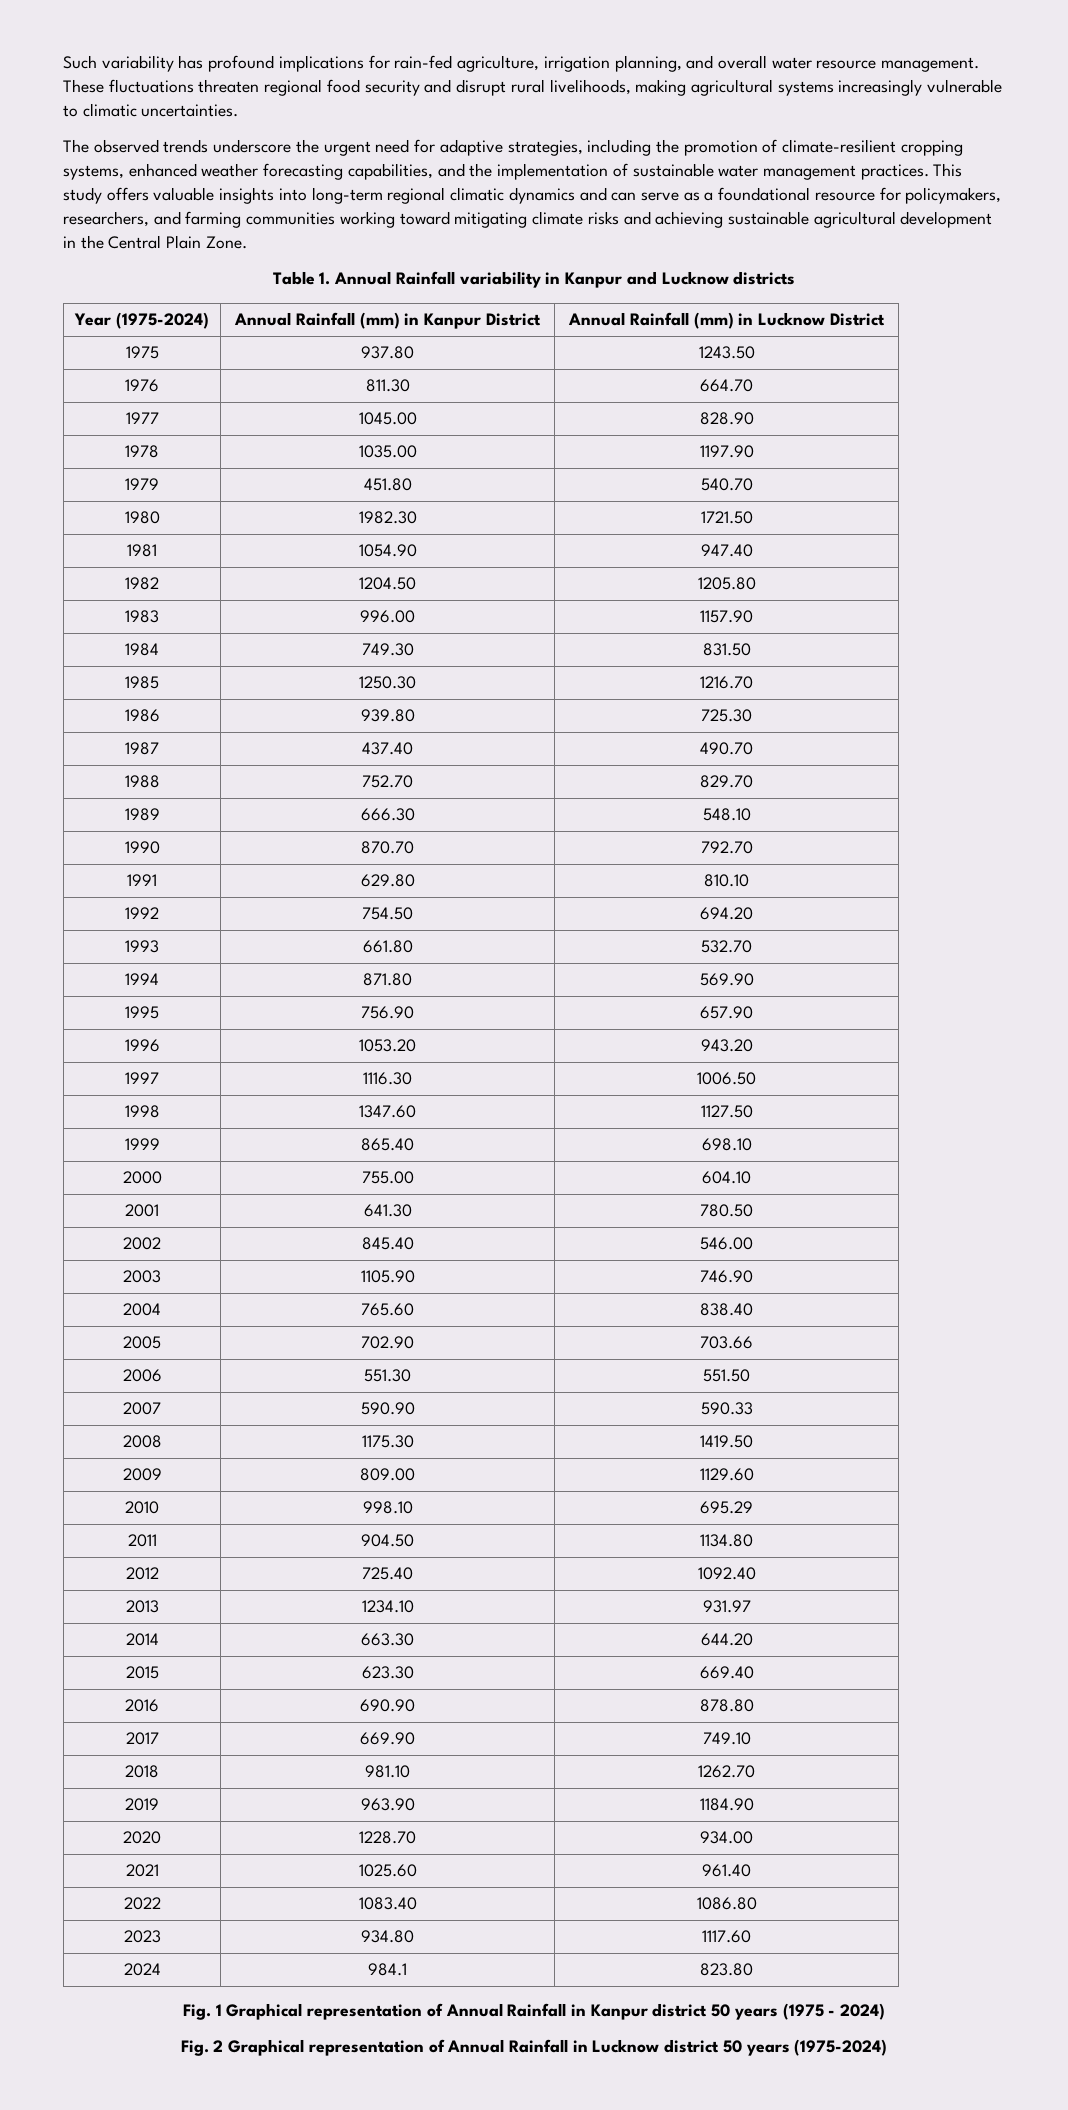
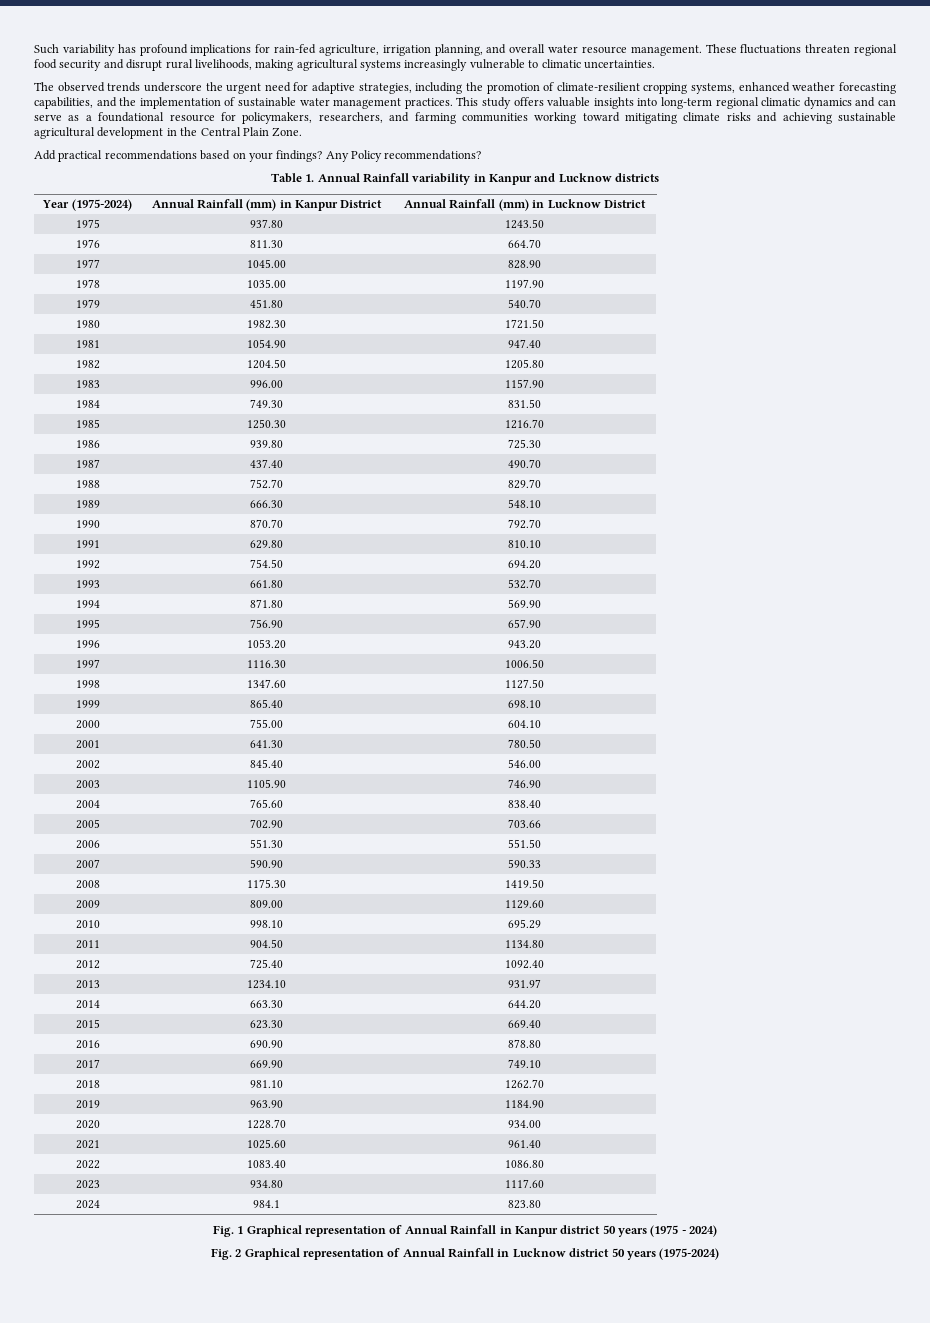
+ Add practical recommendations based on your findings? Any Policy recommendations?

